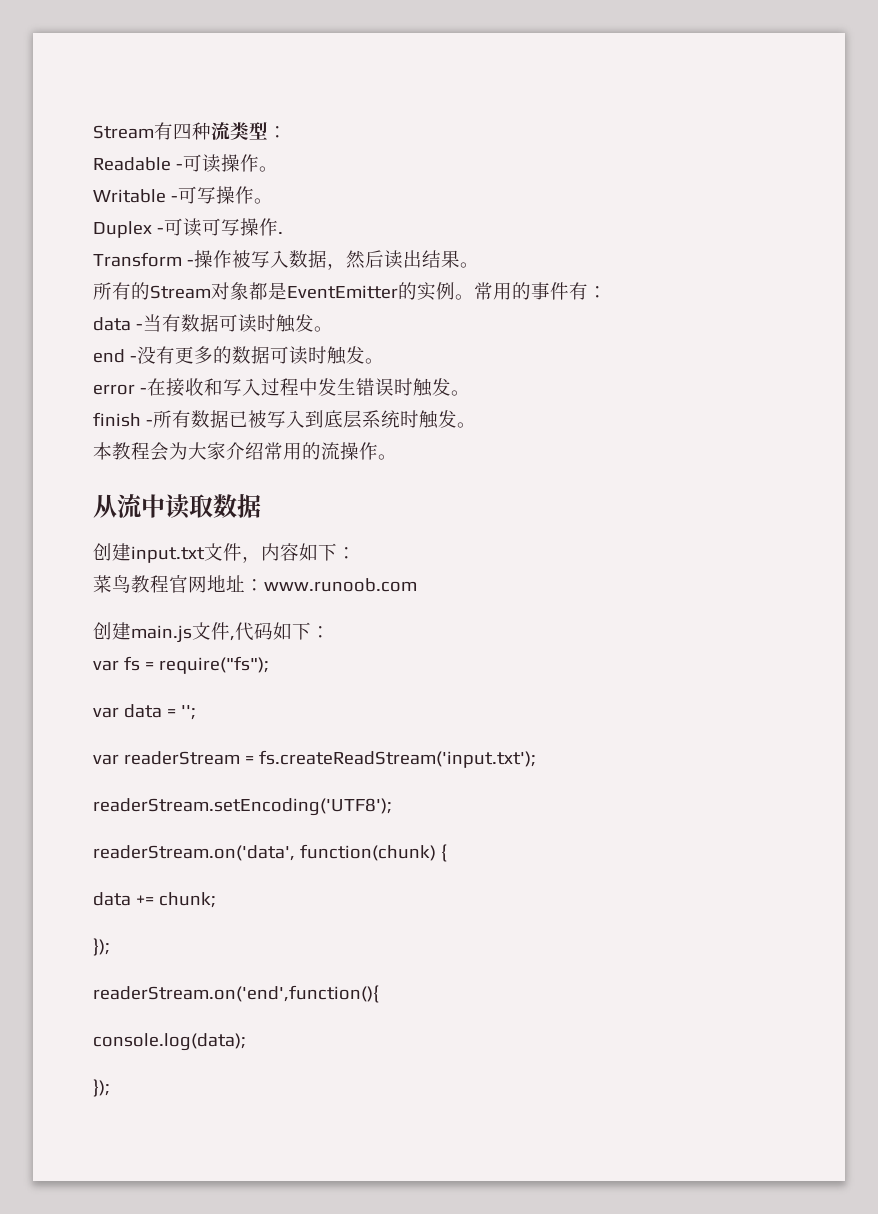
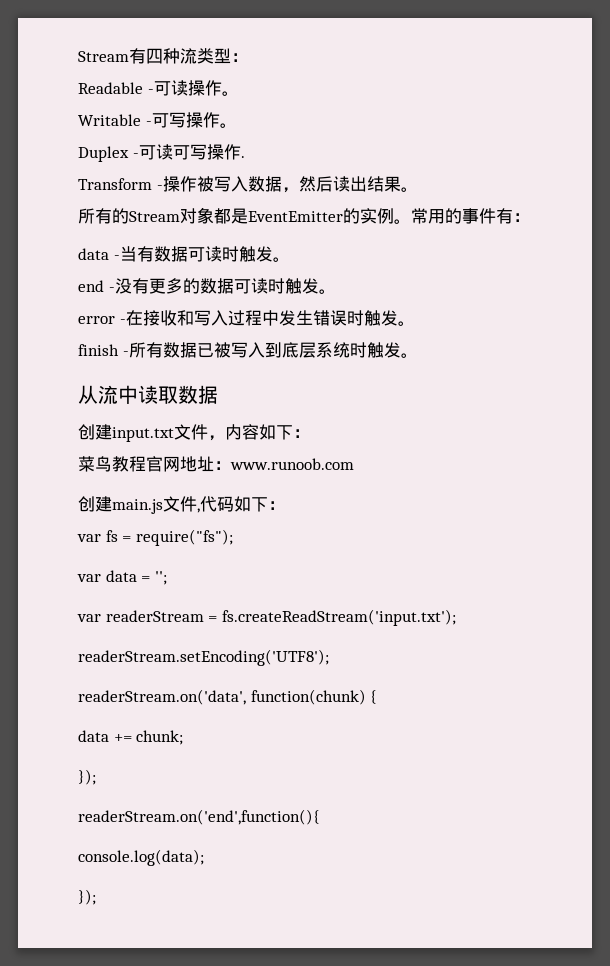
- 本教程会为大家介绍常用的流操作。

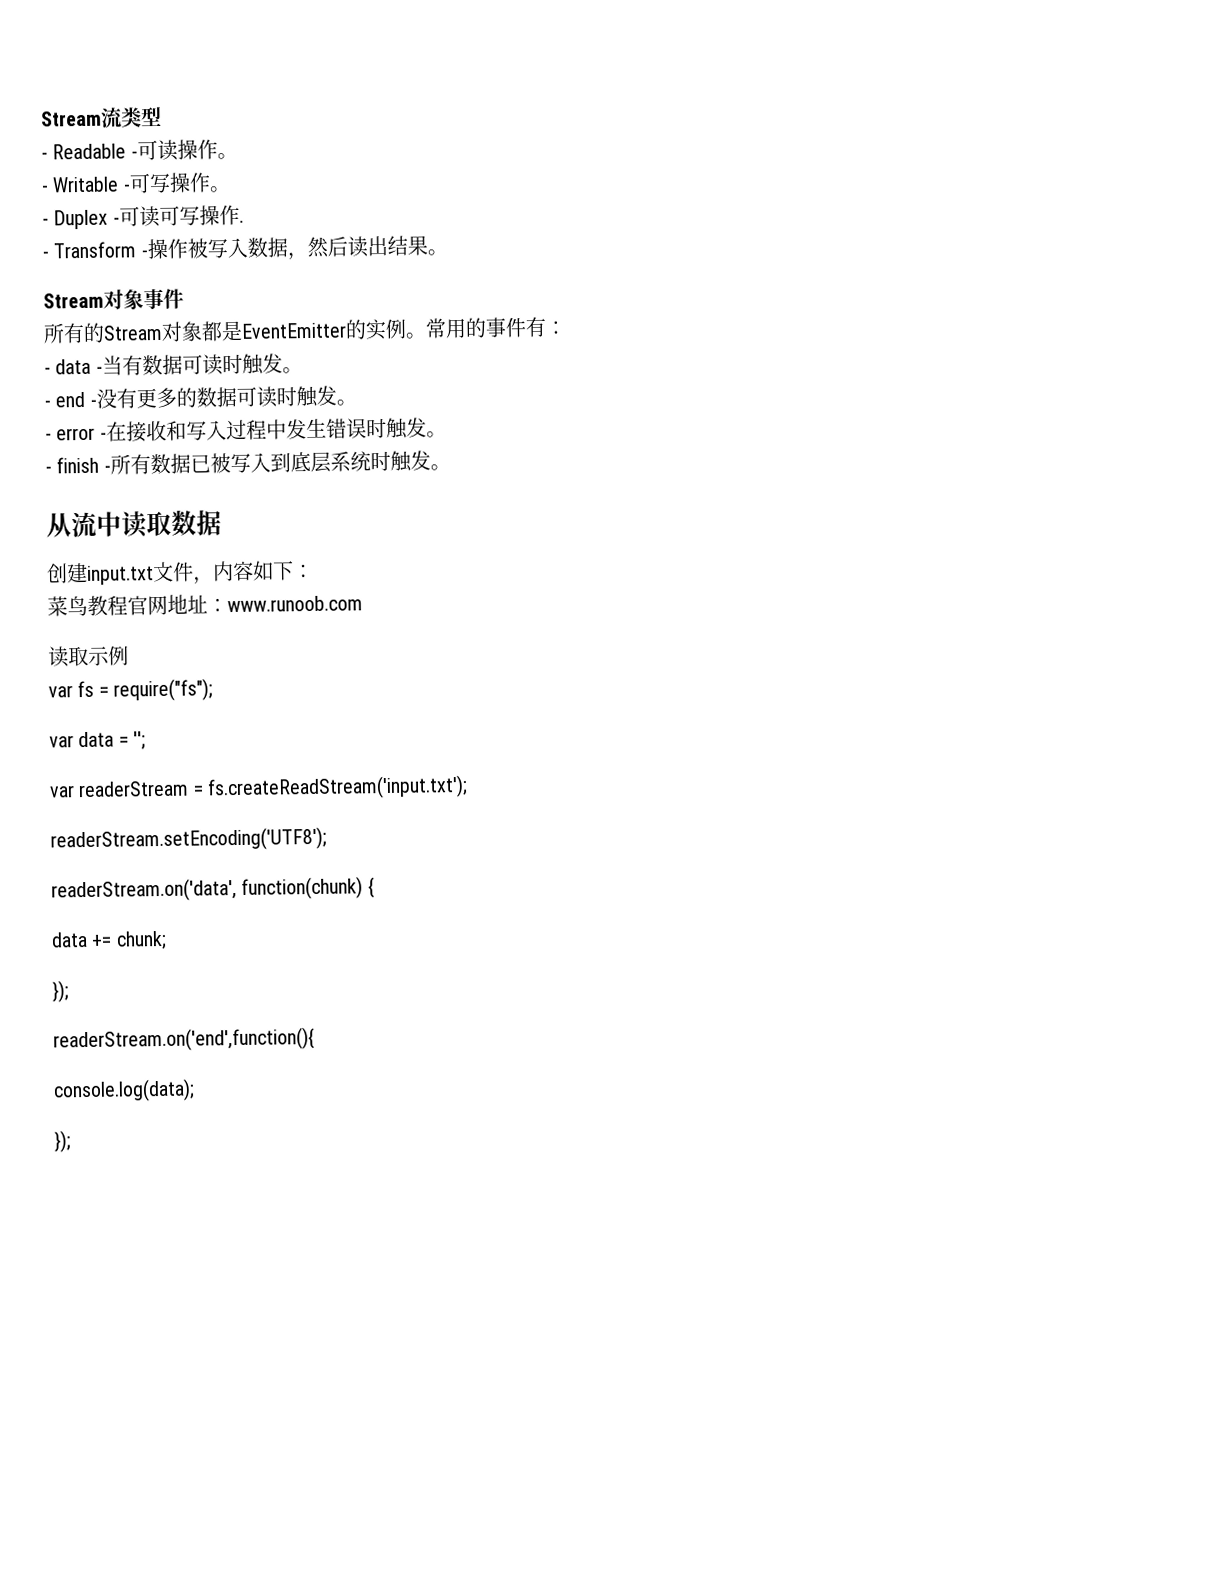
- Stream有四种流类型：
- Readable -可读操作。
+ Stream流类型
+ - Readable -可读操作。
- Writable -可写操作。
+ - Writable -可写操作。
- Duplex -可读可写操作.
+ - Duplex -可读可写操作.
- Transform -操作被写入数据，然后读出结果。
+ - Transform -操作被写入数据，然后读出结果。
+ Stream对象事件
- data -当有数据可读时触发。
+ - data -当有数据可读时触发。
- end -没有更多的数据可读时触发。
+ - end -没有更多的数据可读时触发。
- error -在接收和写入过程中发生错误时触发。
+ - error -在接收和写入过程中发生错误时触发。
- finish -所有数据已被写入到底层系统时触发。
+ - finish -所有数据已被写入到底层系统时触发。
- 创建main.js文件,代码如下：
+ 读取示例

